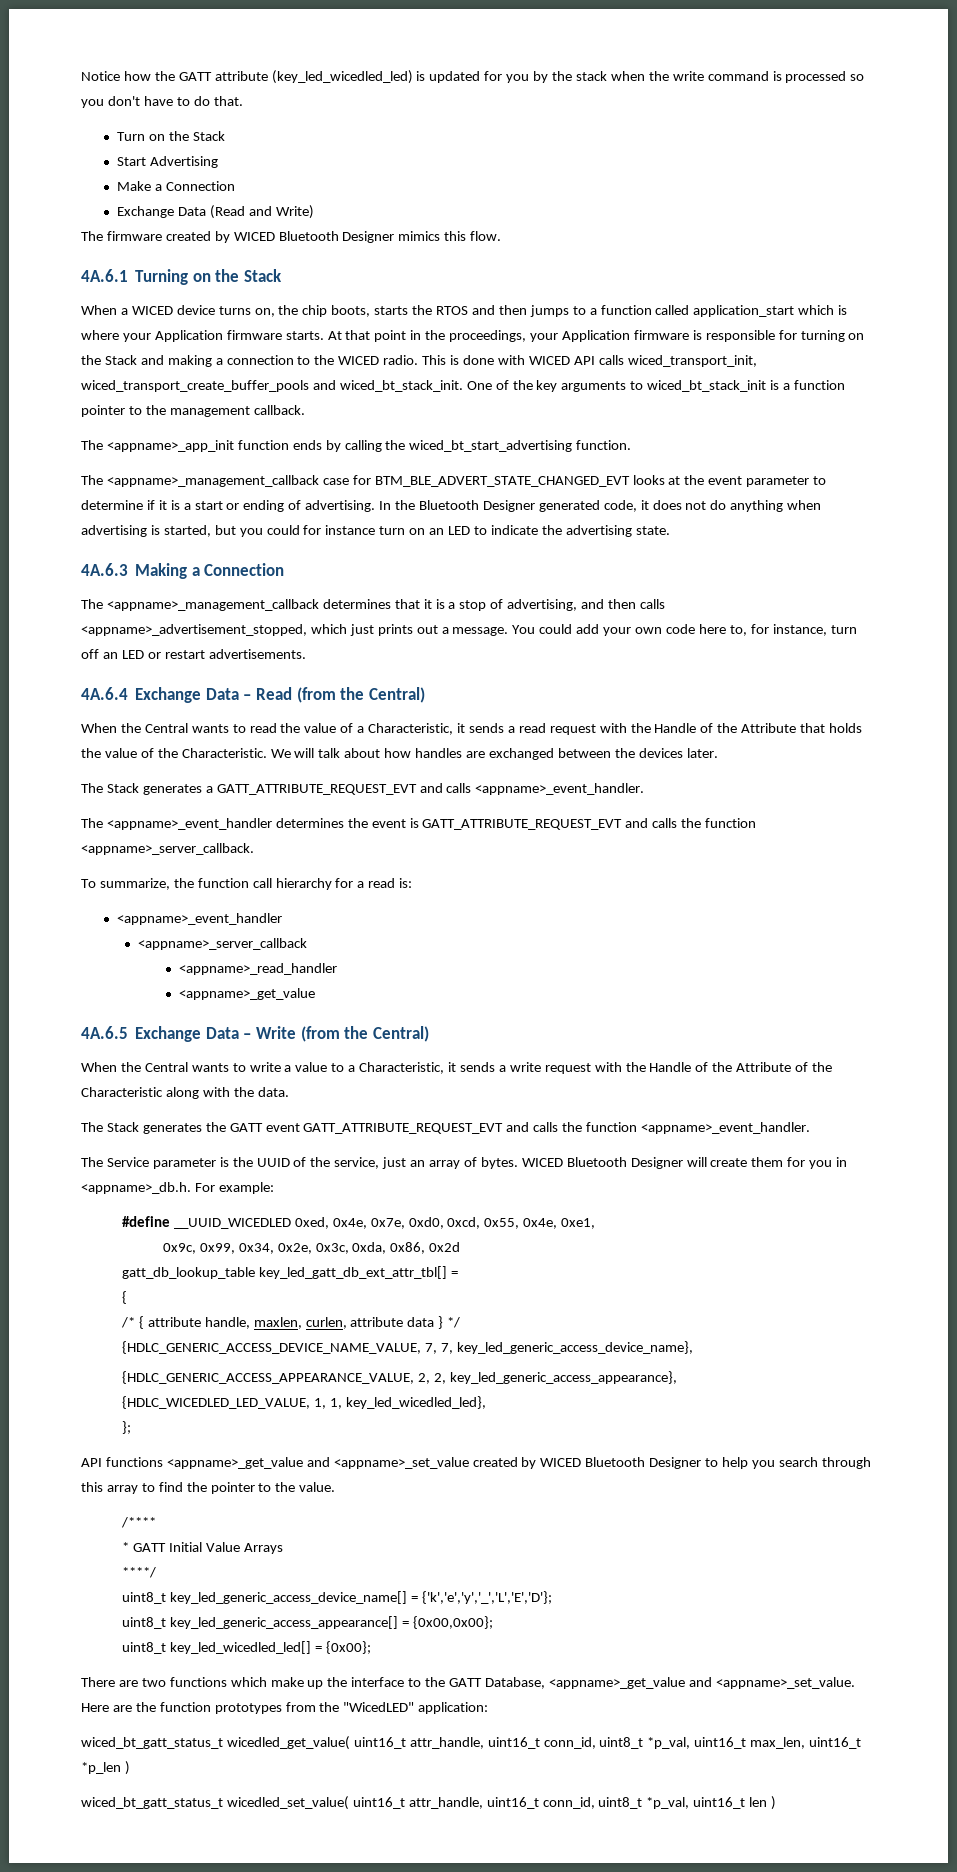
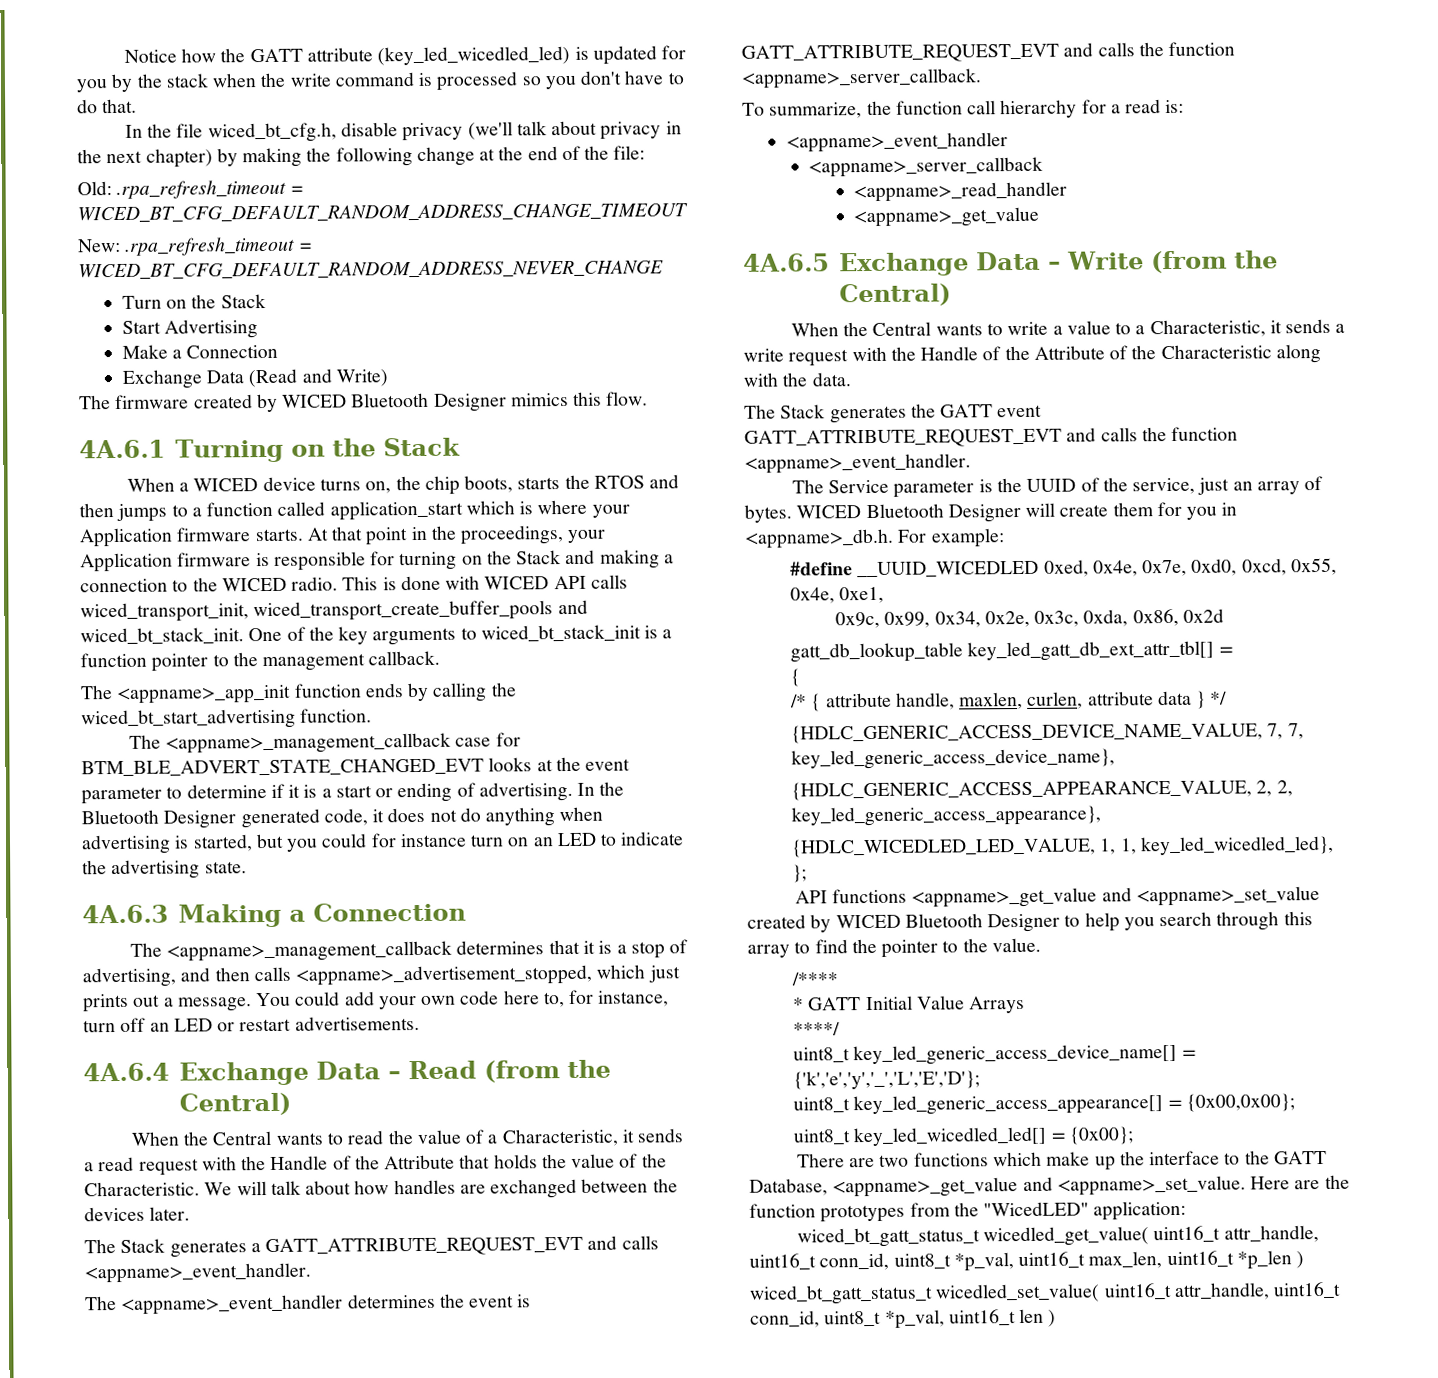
+ In the file wiced_bt_cfg.h, disable privacy (we'll talk about privacy in the next chapter) by making the following change at the end of the file:
+ Old: .rpa_refresh_timeout = WICED_BT_CFG_DEFAULT_RANDOM_ADDRESS_CHANGE_TIMEOUT
+ New: .rpa_refresh_timeout = WICED_BT_CFG_DEFAULT_RANDOM_ADDRESS_NEVER_CHANGE

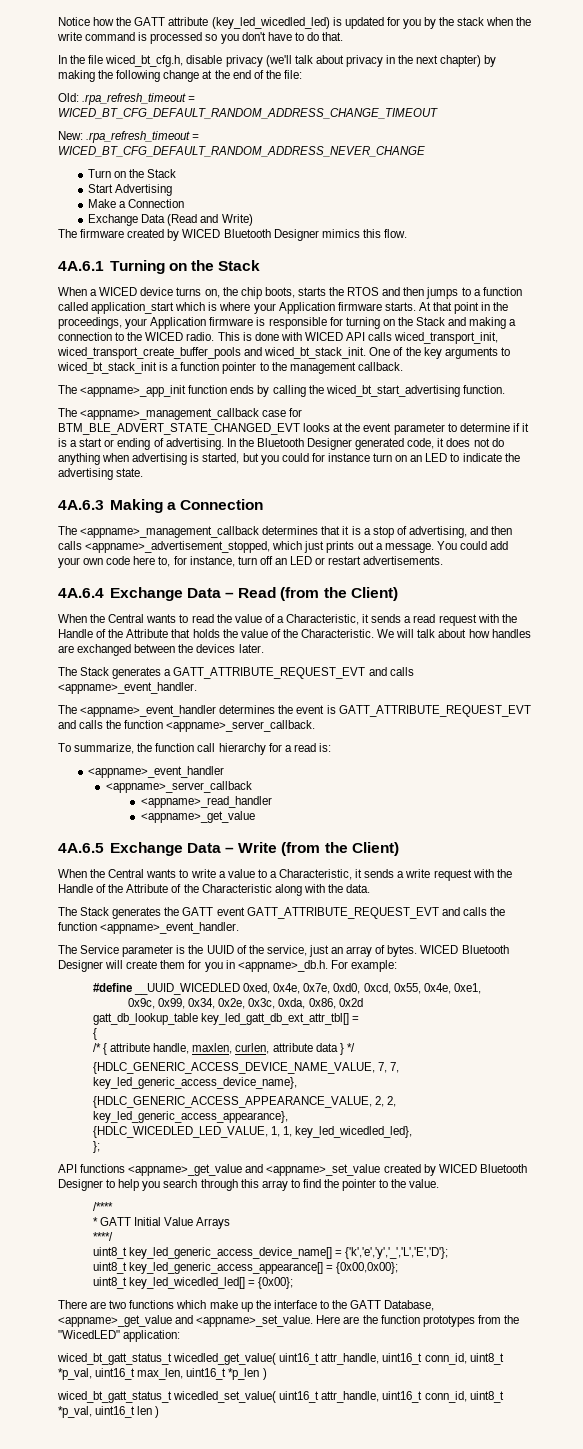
- 4A.6.4 Exchange Data – Read (from the Central)
+ 4A.6.4 Exchange Data – Read (from the Client)
- 4A.6.5 Exchange Data – Write (from the Central)
+ 4A.6.5 Exchange Data – Write (from the Client)

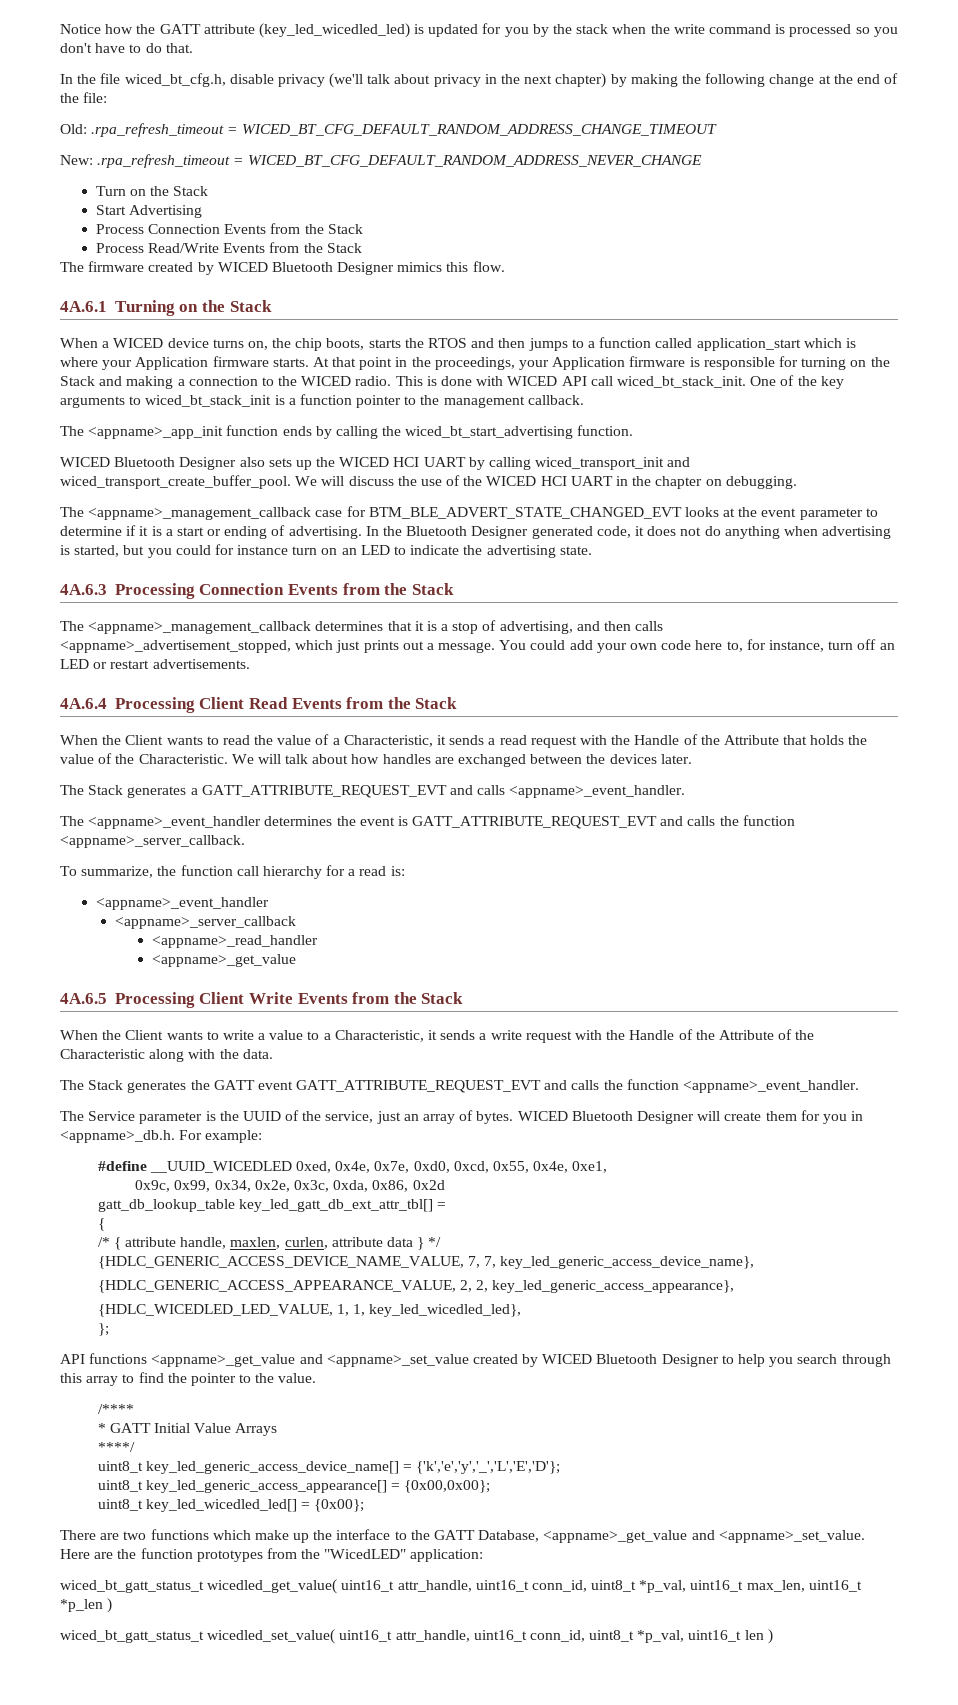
- Make a Connection
- Exchange Data (Read and Write)
+ Process Connection Events from the Stack
+ Process Read/Write Events from the Stack
- This is done with WICED API calls wiced_transport_init, wiced_transport_create_buffer_pools and wiced_bt_stack_init.
+ This is done with WICED API call wiced_bt_stack_init.
+ WICED Bluetooth Designer also sets up the WICED HCI UART by calling wiced_transport_init and wiced_transport_create_buffer_pool. We will discuss the use of the WICED HCI UART in the chapter on debugging.
- 4A.6.3 Making a Connection
+ 4A.6.3 Processing Connection Events from the Stack
- 4A.6.4 Exchange Data – Read (from the Client)
- When the Central wants to read the value of a Characteristic, it sends a read request with the Handle of the Attribute that holds the value of the Characteristic.
+ 4A.6.4 Processing Client Read Events from the Stack
+ When the Client wants to read the value of a Characteristic, it sends a read request with the Handle of the Attribute that holds the value of the Characteristic.
- 4A.6.5 Exchange Data – Write (from the Client)
- When the Central wants to write a value to a Characteristic, it sends a write request with the Handle of the Attribute of the Characteristic along with the data.
+ 4A.6.5 Processing Client Write Events from the Stack
+ When the Client wants to write a value to a Characteristic, it sends a write request with the Handle of the Attribute of the Characteristic along with the data.

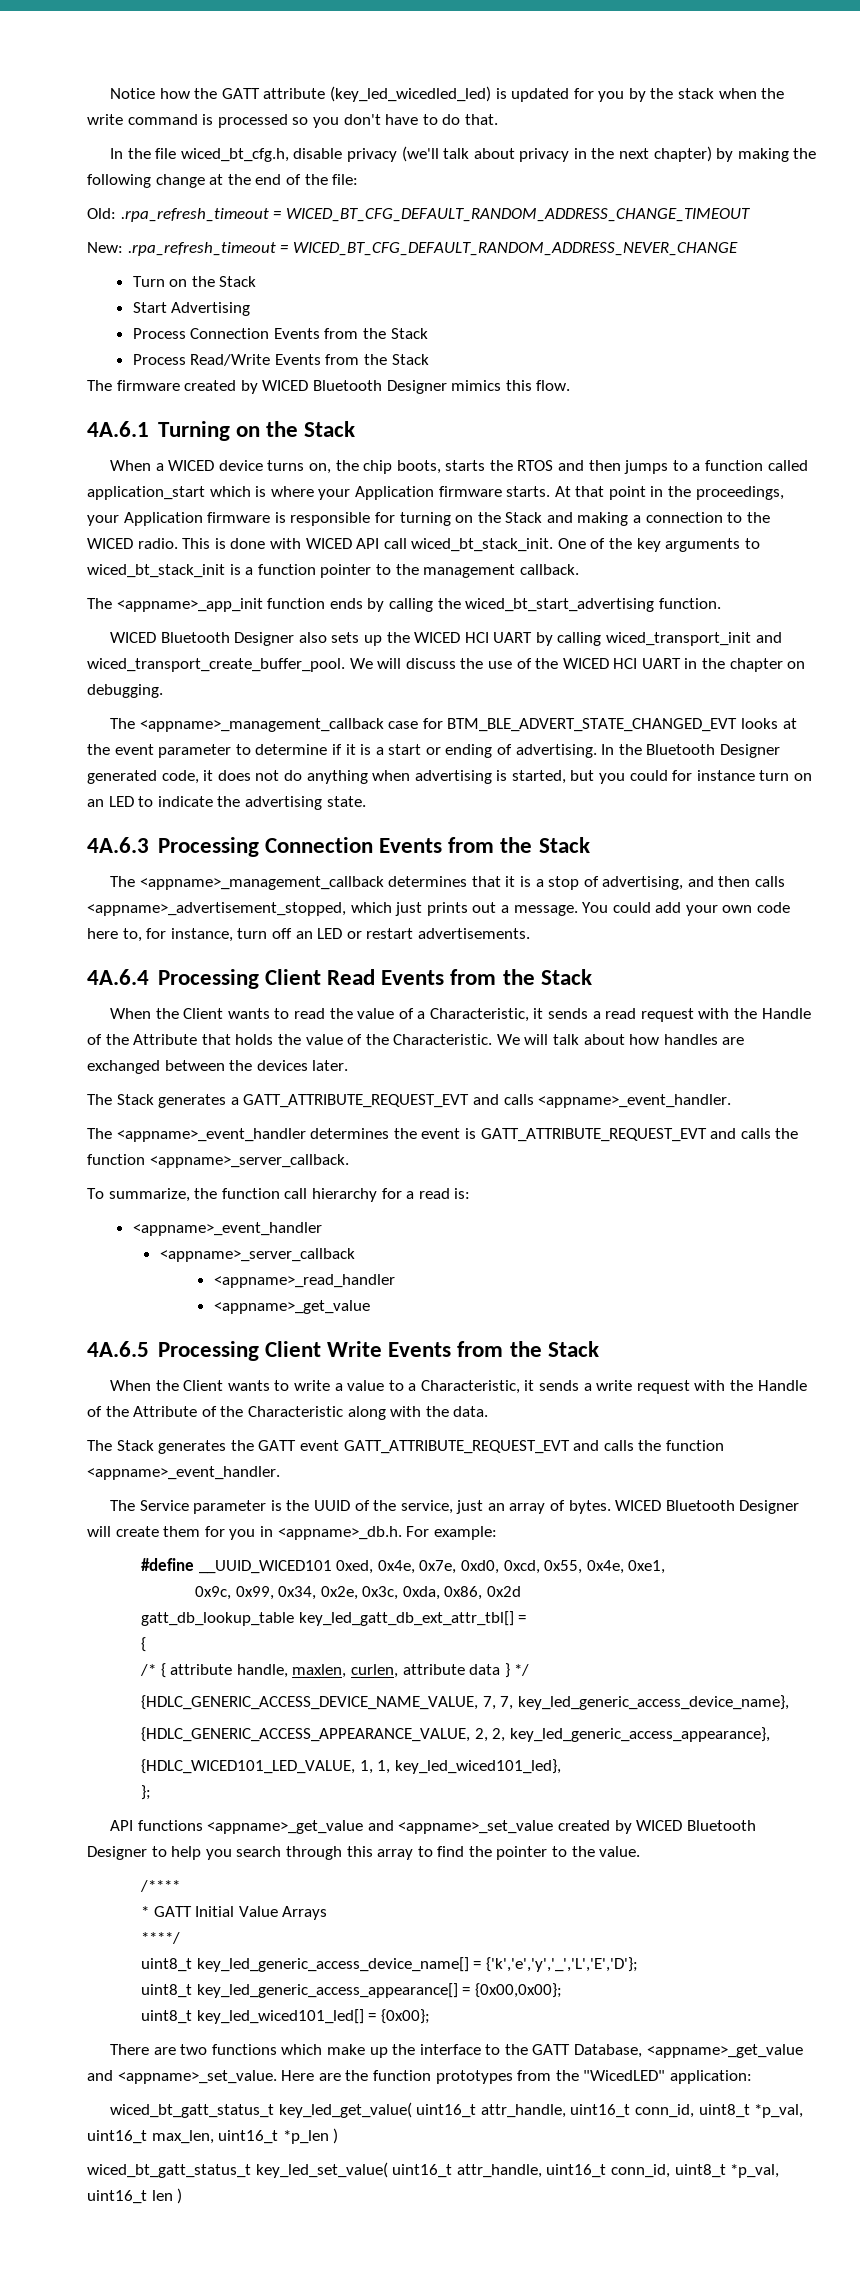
- #define __UUID_WICEDLED 0xed, 0x4e, 0x7e, 0xd0, 0xcd, 0x55, 0x4e, 0xe1,
+ #define __UUID_WICED101 0xed, 0x4e, 0x7e, 0xd0, 0xcd, 0x55, 0x4e, 0xe1,
- {HDLC_WICEDLED_LED_VALUE, 1, 1, key_led_wicedled_led},
+ {HDLC_WICED101_LED_VALUE, 1, 1, key_led_wiced101_led},
- uint8_t key_led_wicedled_led[] = {0x00};
+ uint8_t key_led_wiced101_led[] = {0x00};
- wiced_bt_gatt_status_t wicedled_get_value( uint16_t attr_handle, uint16_t conn_id, uint8_t *p_val, uint16_t max_len, uint16_t *p_len )
+ wiced_bt_gatt_status_t key_led_get_value( uint16_t attr_handle, uint16_t conn_id, uint8_t *p_val, uint16_t max_len, uint16_t *p_len )
- wiced_bt_gatt_status_t wicedled_set_value( uint16_t attr_handle, uint16_t conn_id, uint8_t *p_val, uint16_t len )
+ wiced_bt_gatt_status_t key_led_set_value( uint16_t attr_handle, uint16_t conn_id, uint8_t *p_val, uint16_t len )

